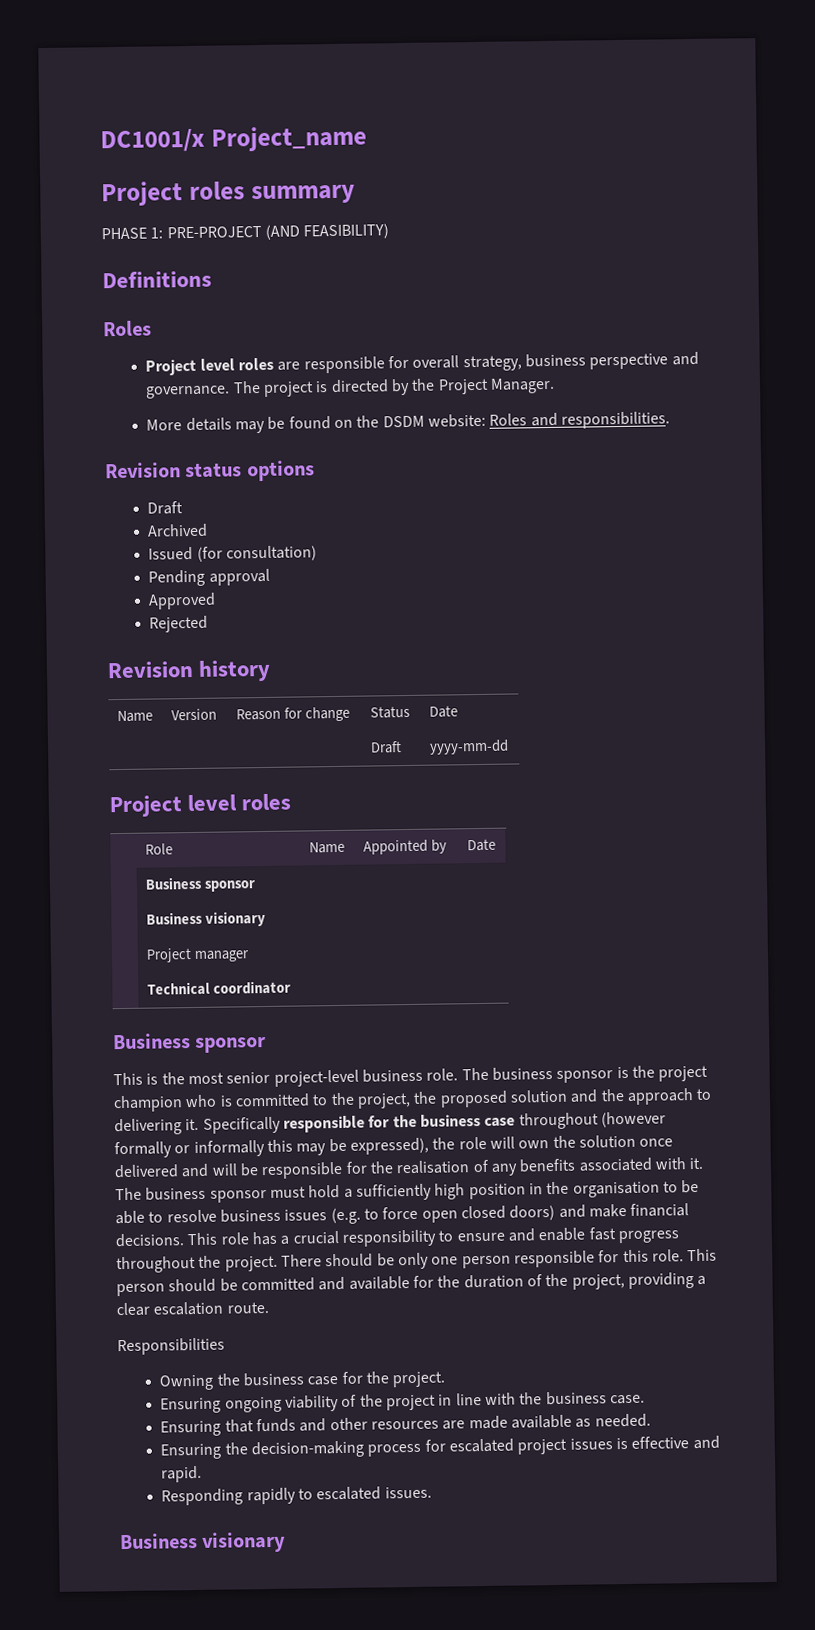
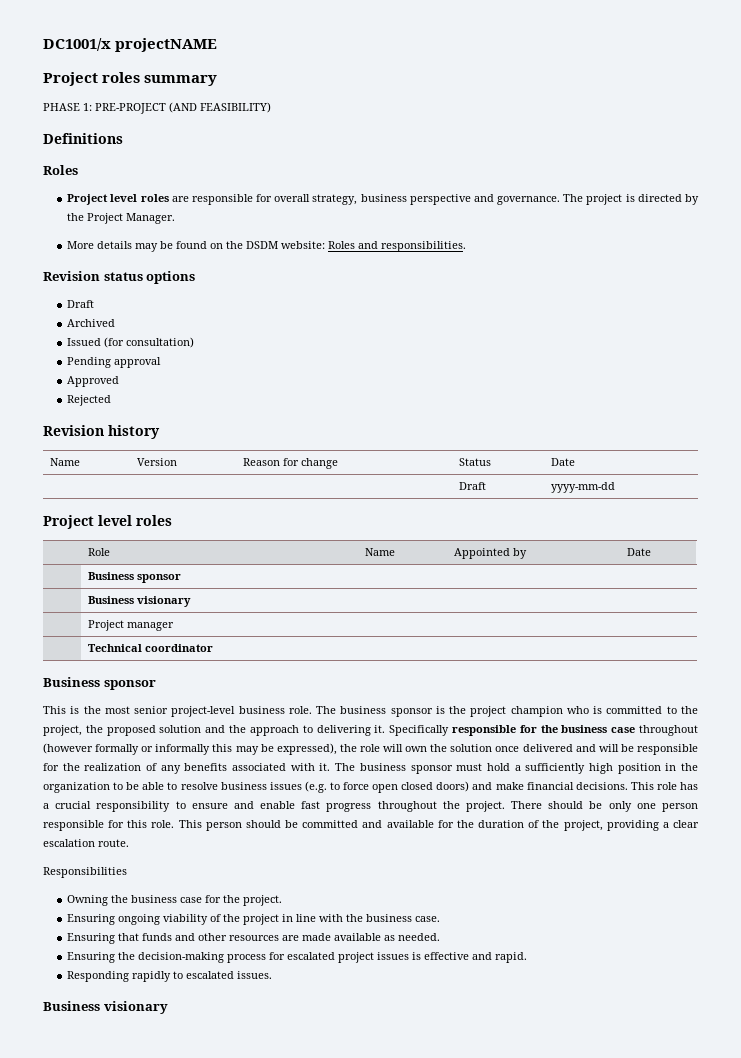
- DC1001/x Project_name
+ DC1001/x projectNAME
- Specifically responsible for the business case throughout (however formally or informally this may be expressed), the role will own the solution once delivered and will be responsible for the realisation of any benefits associated with it.
+ Specifically responsible for the business case throughout (however formally or informally this may be expressed), the role will own the solution once delivered and will be responsible for the realization of any benefits associated with it.
- The business sponsor must hold a sufficiently high position in the organisation to be able to resolve business issues (e.g. to force open closed doors) and make financial decisions.
+ The business sponsor must hold a sufficiently high position in the organization to be able to resolve business issues (e.g. to force open closed doors) and make financial decisions.

